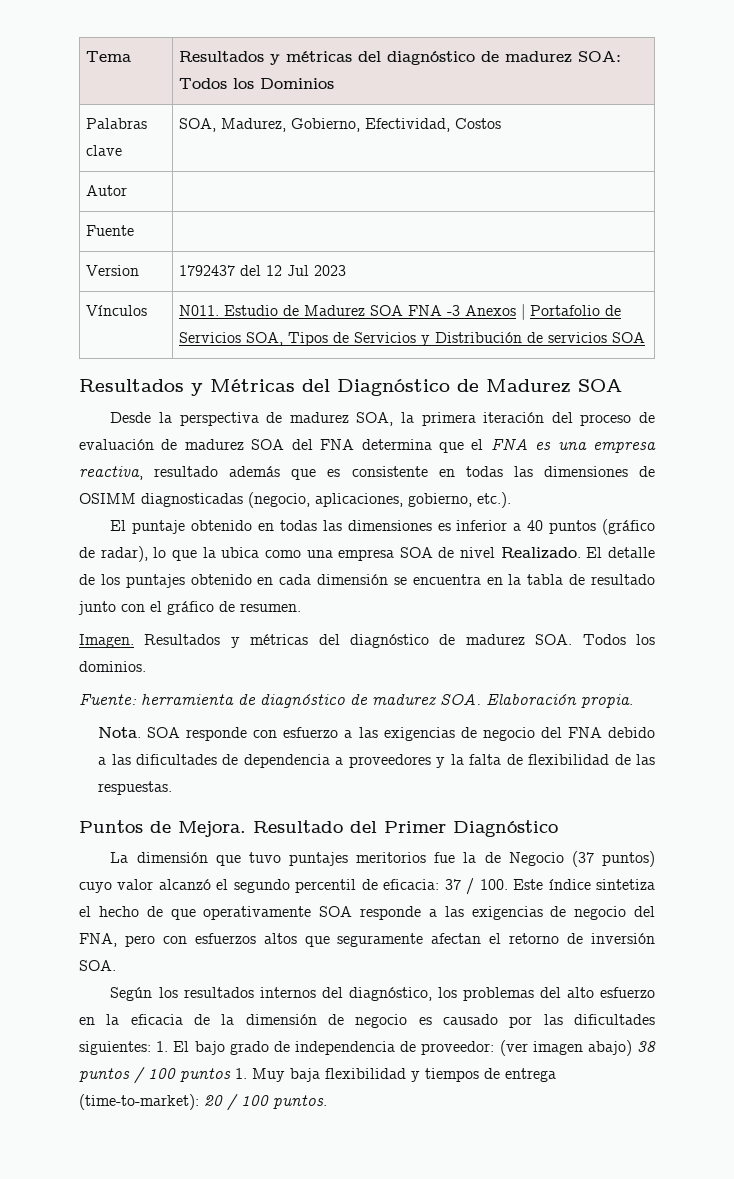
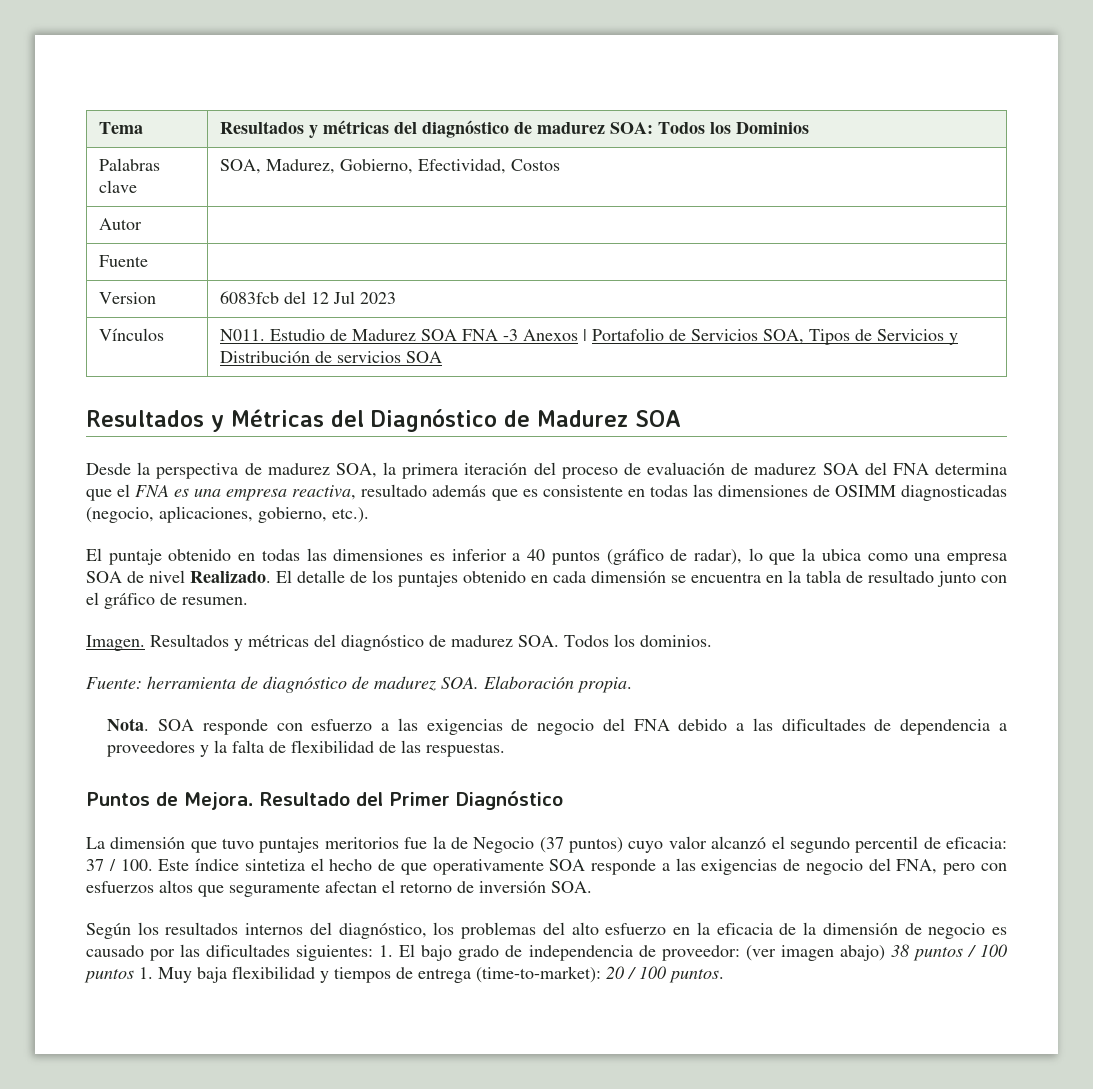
- Version | 1792437 del 12 Jul 2023
+ Version | 6083fcb del 12 Jul 2023

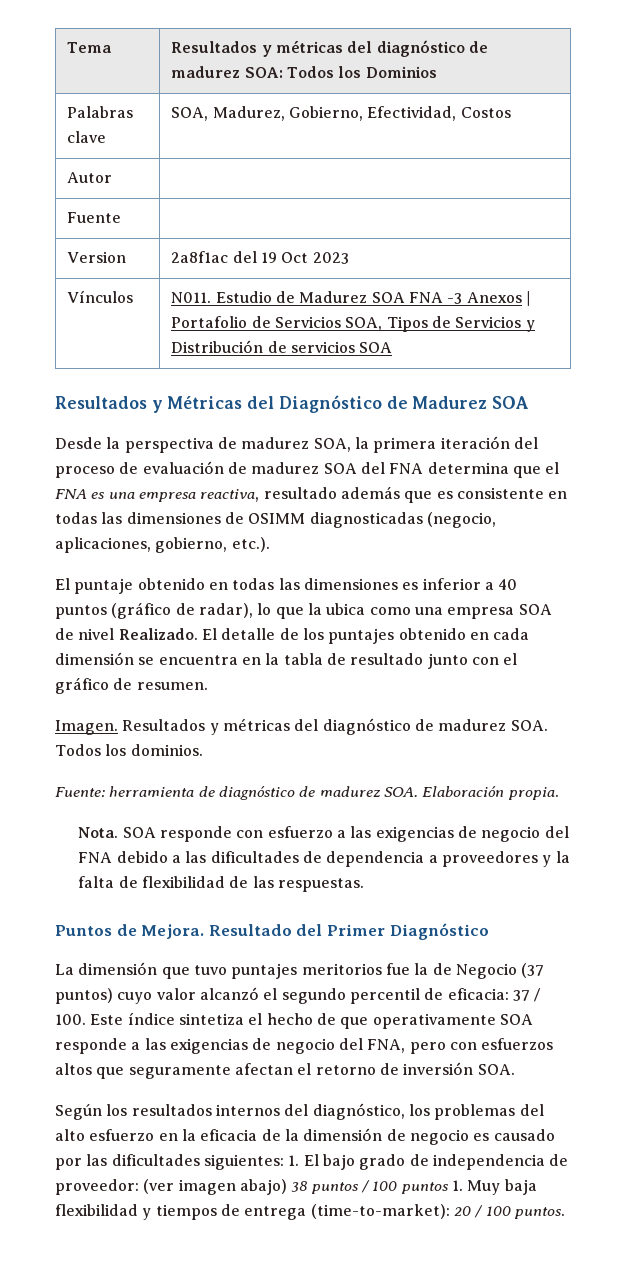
- Version | 6083fcb del 12 Jul 2023
+ Version | 2a8f1ac del 19 Oct 2023

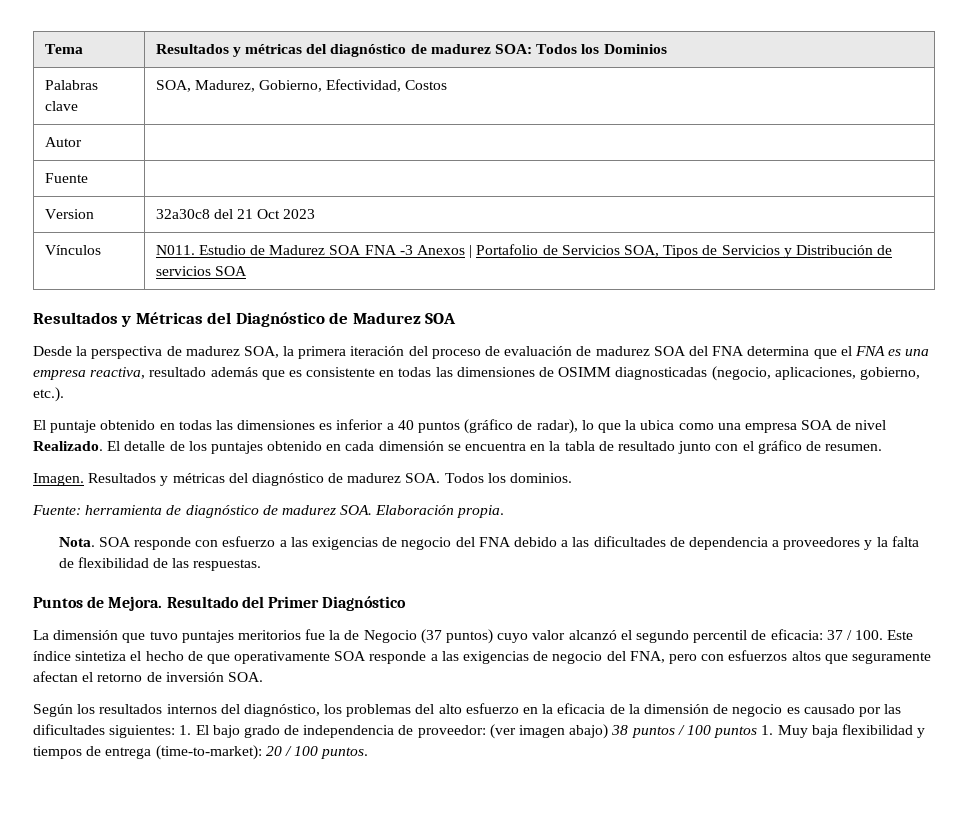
- Version | 2a8f1ac del 19 Oct 2023
+ Version | 32a30c8 del 21 Oct 2023

